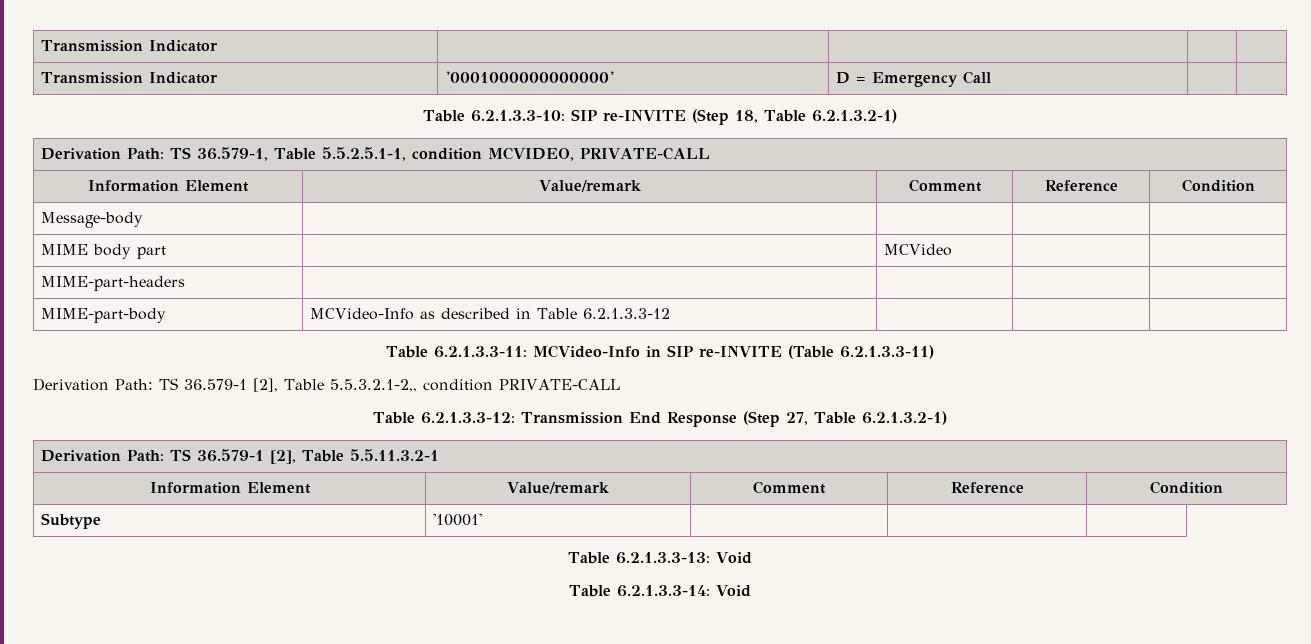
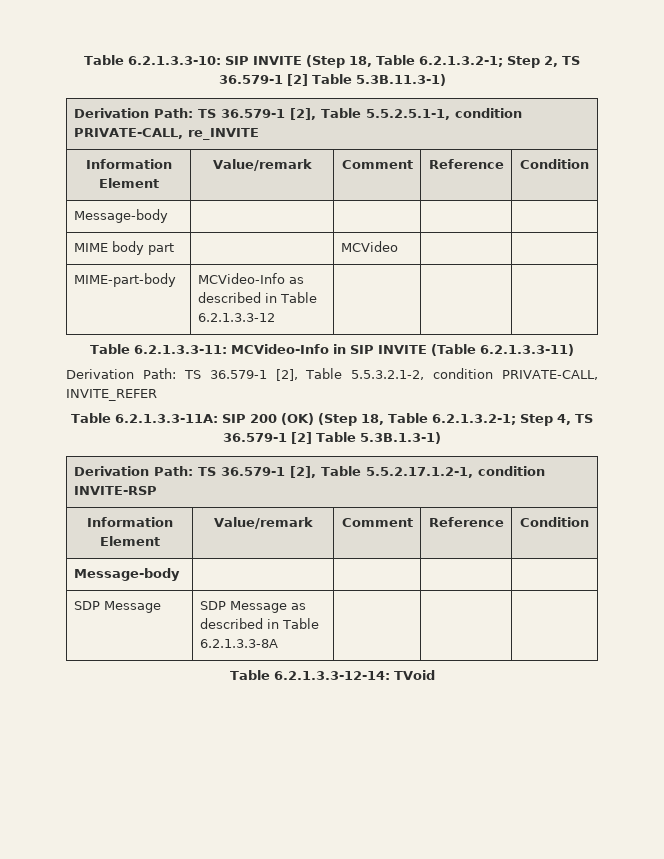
- Transmission Indicator | | | |
- Transmission Indicator | '0001000000000000' | D = Emergency Call | |
- Table 6.2.1.3.3-10: SIP re-INVITE (Step 18, Table 6.2.1.3.2-1)
- Derivation Path: TS 36.579-1, Table 5.5.2.5.1-1, condition MCVIDEO, PRIVATE-CALL
+ Table 6.2.1.3.3-10: SIP INVITE (Step 18, Table 6.2.1.3.2-1; Step 2, TS 36.579-1 [2] Table 5.3B.11.3-1)
+ Derivation Path: TS 36.579-1 [2], Table 5.5.2.5.1-1, condition PRIVATE-CALL, re_INVITE
- MIME-part-headers | | | |
- Table 6.2.1.3.3-11: MCVideo-Info in SIP re-INVITE (Table 6.2.1.3.3-11)
+ Table 6.2.1.3.3-11: MCVideo-Info in SIP INVITE (Table 6.2.1.3.3-11)
- Derivation Path: TS 36.579-1 [2], Table 5.5.3.2.1-2,, condition PRIVATE-CALL
- Table 6.2.1.3.3-12: Transmission End Response (Step 27, Table 6.2.1.3.2-1)
- Derivation Path: TS 36.579-1 [2], Table 5.5.11.3.2-1
+ Derivation Path: TS 36.579-1 [2], Table 5.5.3.2.1-2, condition PRIVATE-CALL, INVITE_REFER
+ Table 6.2.1.3.3-11A: SIP 200 (OK) (Step 18, Table 6.2.1.3.2-1; Step 4, TS 36.579-1 [2] Table 5.3B.1.3-1)
+ Derivation Path: TS 36.579-1 [2], Table 5.5.2.17.1.2-1, condition INVITE-RSP
  Information Element | Value/remark | Comment | Reference | Condition
- Subtype | '10001' | | |
- Table 6.2.1.3.3-13: Void
- Table 6.2.1.3.3-14: Void
+ Message-body | | | |
+ SDP Message | SDP Message as described in Table 6.2.1.3.3-8A | | |
+ Table 6.2.1.3.3-12-14: TVoid

